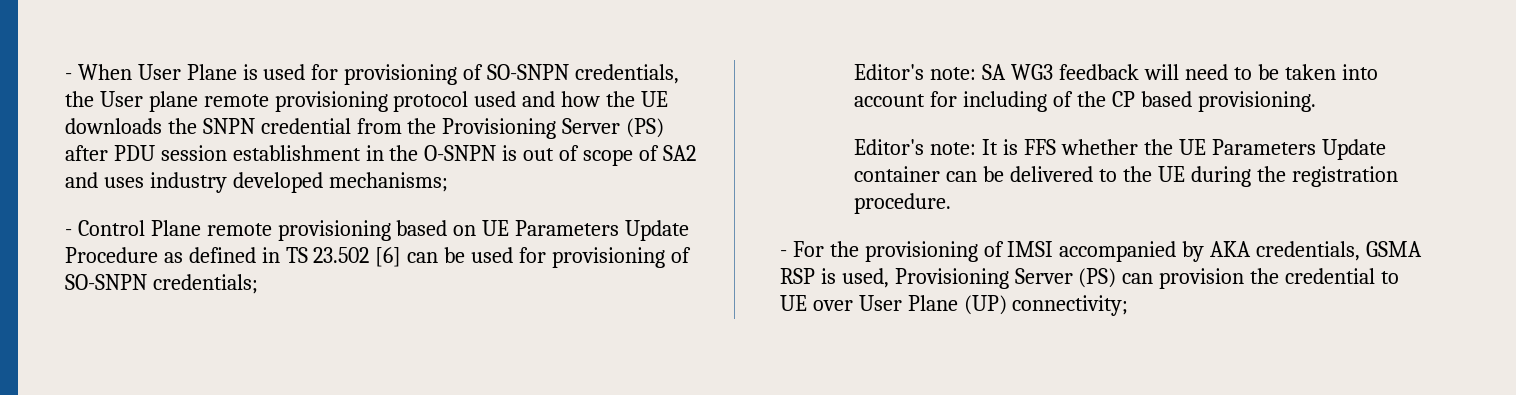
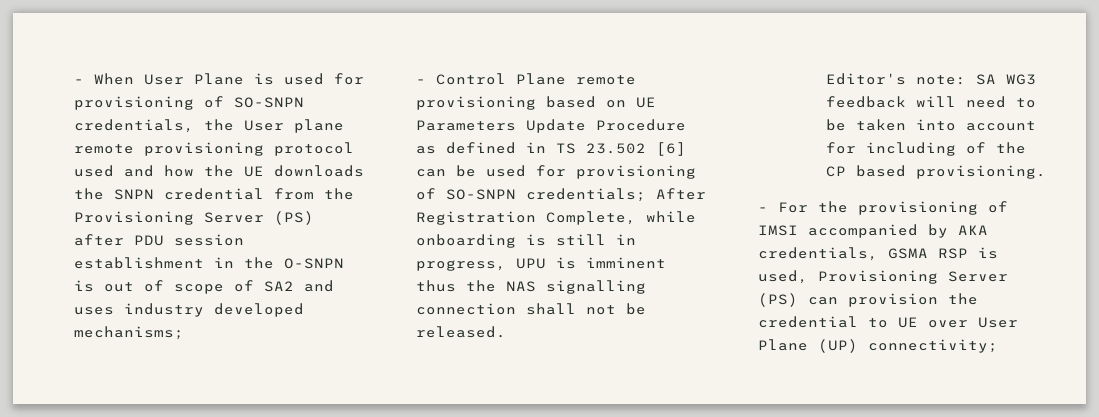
- - Control Plane remote provisioning based on UE Parameters Update Procedure as defined in TS 23.502 [6] can be used for provisioning of SO-SNPN credentials;
+ - Control Plane remote provisioning based on UE Parameters Update Procedure as defined in TS 23.502 [6] can be used for provisioning of SO-SNPN credentials; After Registration Complete, while onboarding is still in progress, UPU is imminent thus the NAS signalling connection shall not be released.
- Editor's note: It is FFS whether the UE Parameters Update container can be delivered to the UE during the registration procedure.

